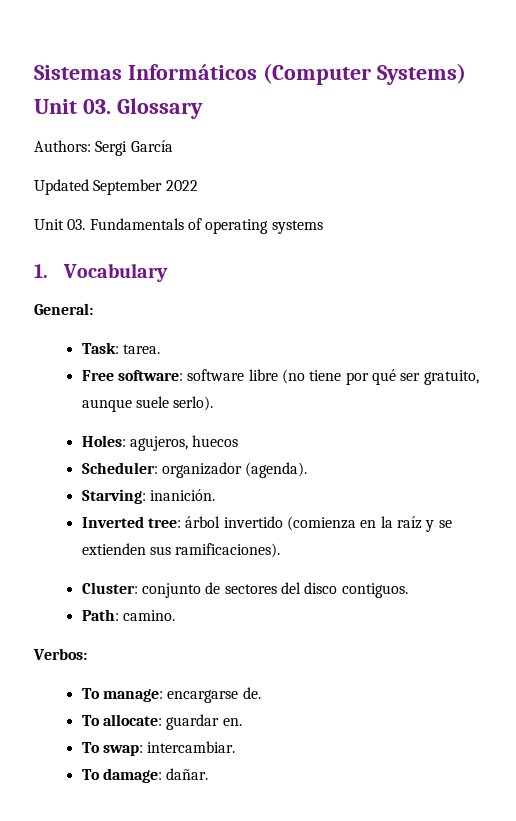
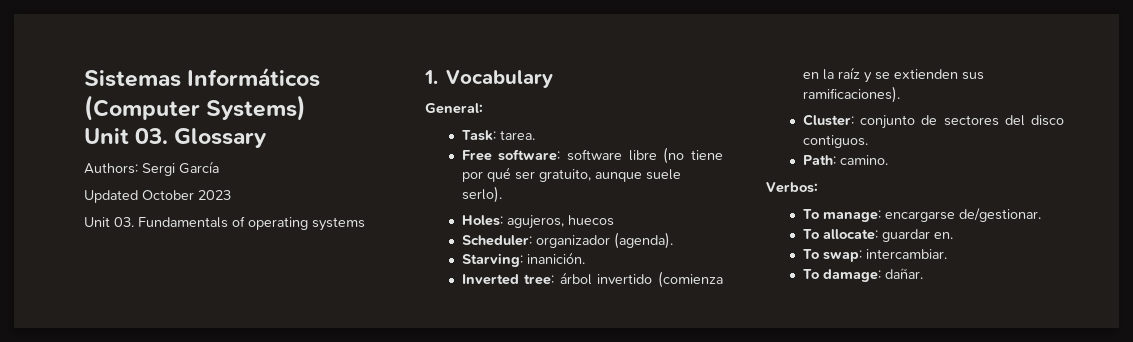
- Updated September 2022
+ Updated October 2023
- To manage: encargarse de.
+ To manage: encargarse de/gestionar.

